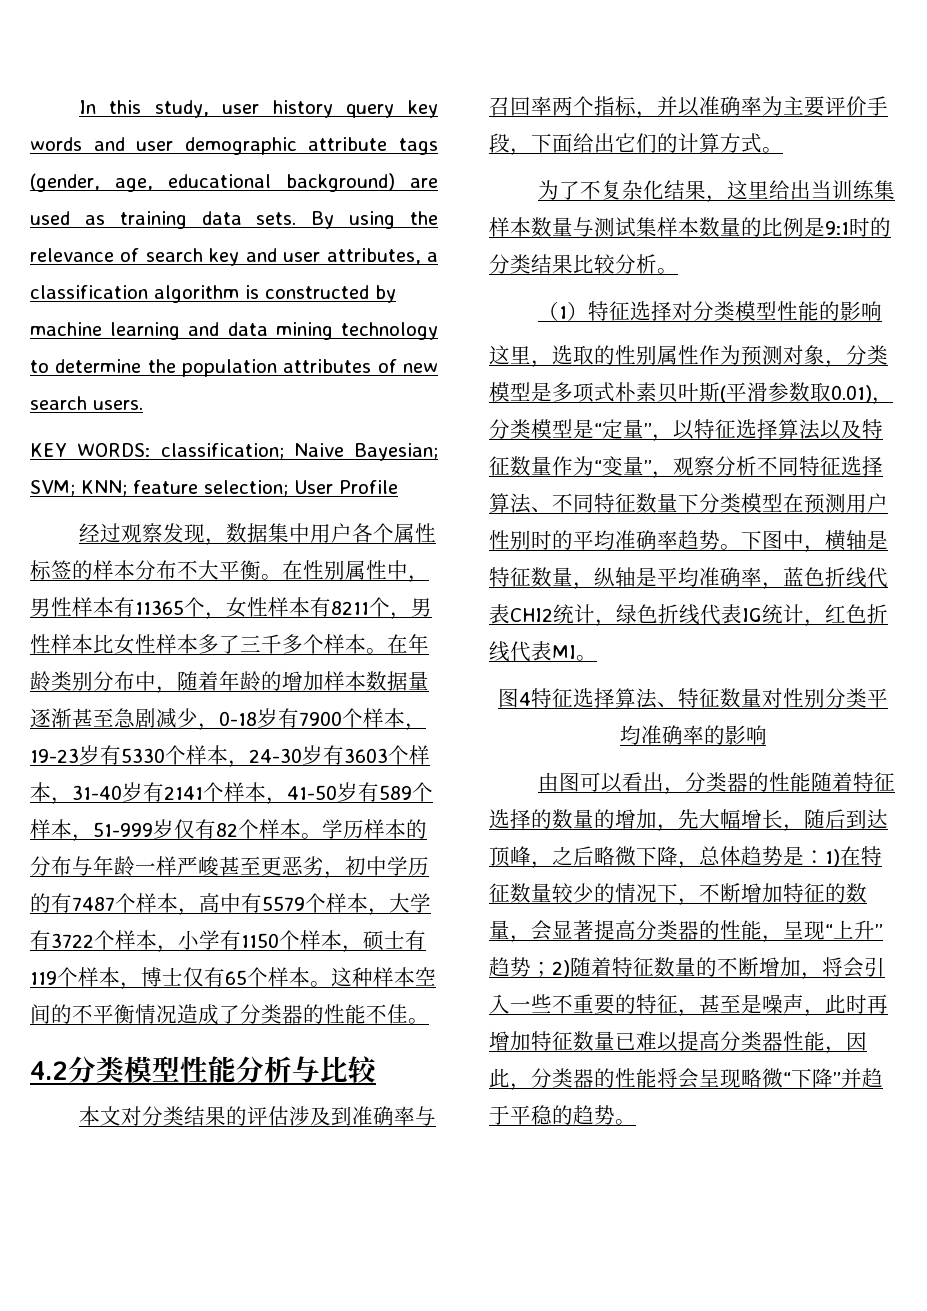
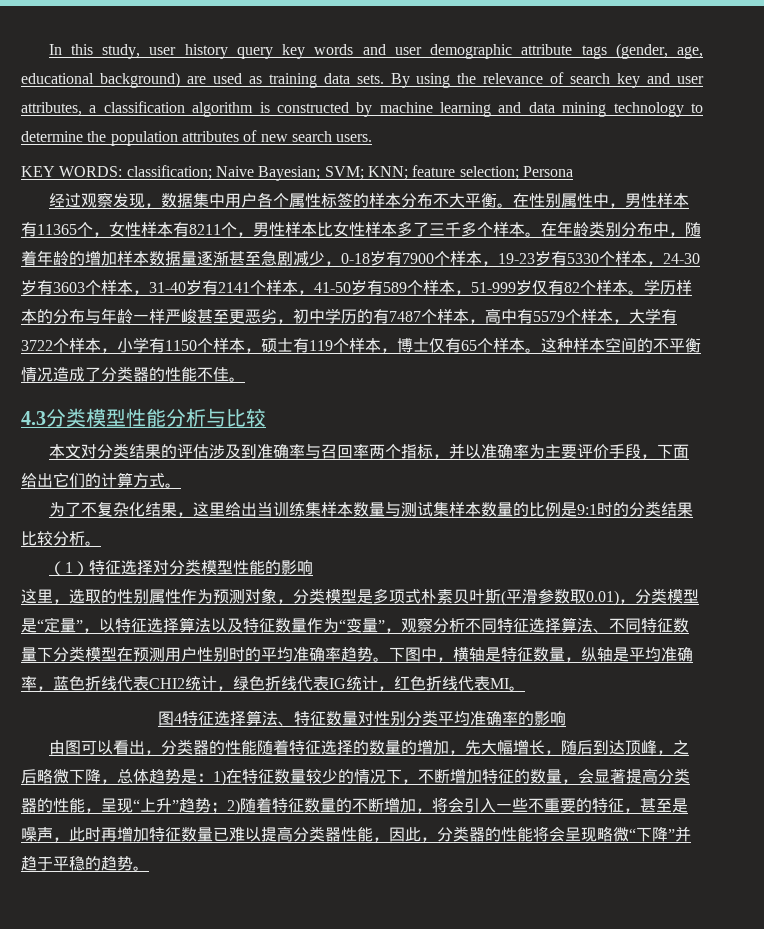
- KEY WORDS: classification; Naive Bayesian; SVM; KNN; feature selection; User Profile
+ KEY WORDS: classification; Naive Bayesian; SVM; KNN; feature selection; Persona
- 4.2分类模型性能分析与比较
+ 4.3分类模型性能分析与比较

